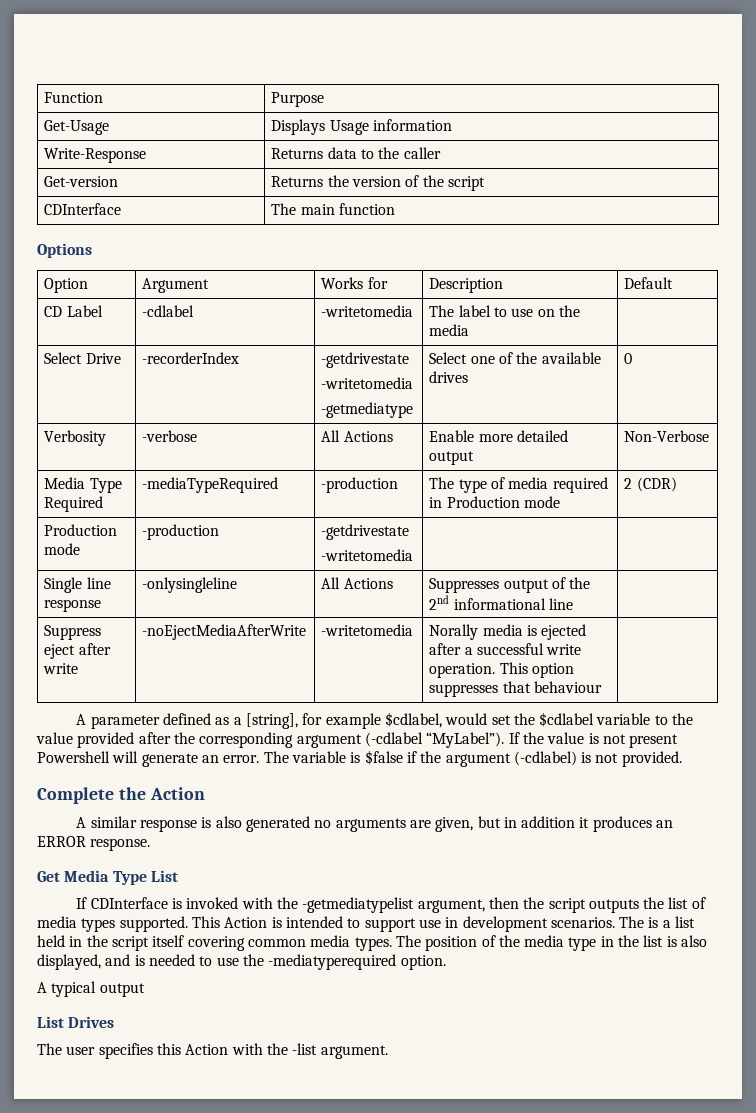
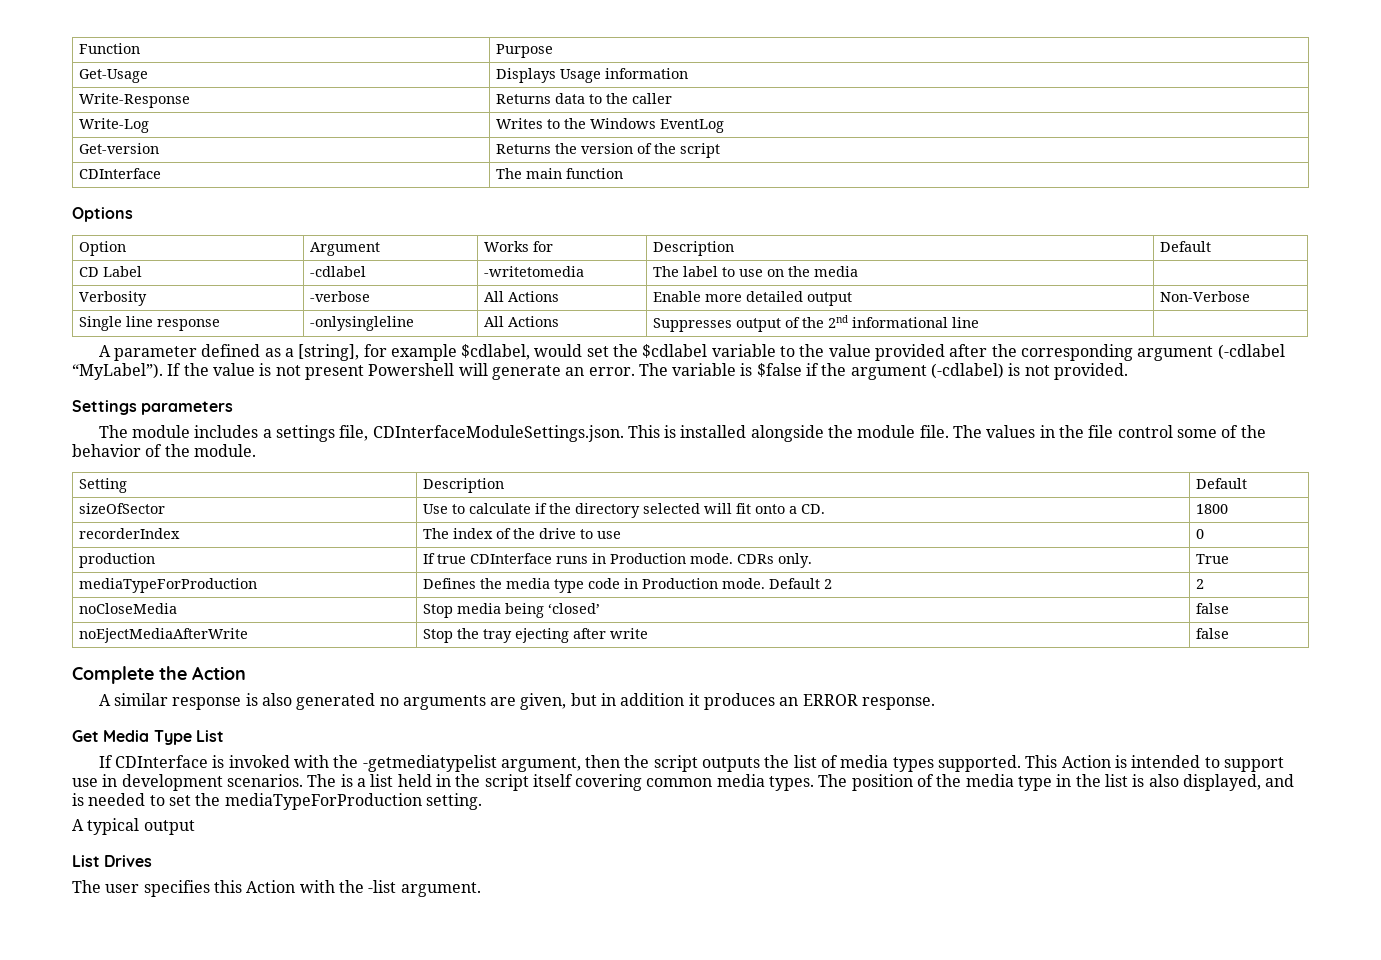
+ Write-Log | Writes to the Windows EventLog
- Select Drive | -recorderIndex | -getdrivestate
- -writetomedia
- -getmediatype | Select one of the available drives | 0
- Media Type Required | -mediaTypeRequired | -production | The type of media required in Production mode | 2 (CDR)
- Production mode | -production | -getdrivestate
- -writetomedia | |
- Suppress eject after write | -noEjectMediaAfterWrite | -writetomedia | Norally media is ejected after a successful write operation. This option suppresses that behaviour |
+ Settings parameters
+ The module includes a settings file, CDInterfaceModuleSettings.json. This is installed alongside the module file. The values in the file control some of the behavior of the module.
+ Setting | Description | Default
+ sizeOfSector | Use to calculate if the directory selected will fit onto a CD. | 1800
+ recorderIndex | The index of the drive to use | 0
+ production | If true CDInterface runs in Production mode. CDRs only. | True
+ mediaTypeForProduction | Defines the media type code in Production mode. Default 2 | 2
+ noCloseMedia | Stop media being ‘closed’ | false
+ noEjectMediaAfterWrite | Stop the tray ejecting after write | false
- The position of the media type in the list is also displayed, and is needed to use the -mediatyperequired option.
+ The position of the media type in the list is also displayed, and is needed to set the mediaTypeForProduction setting.

